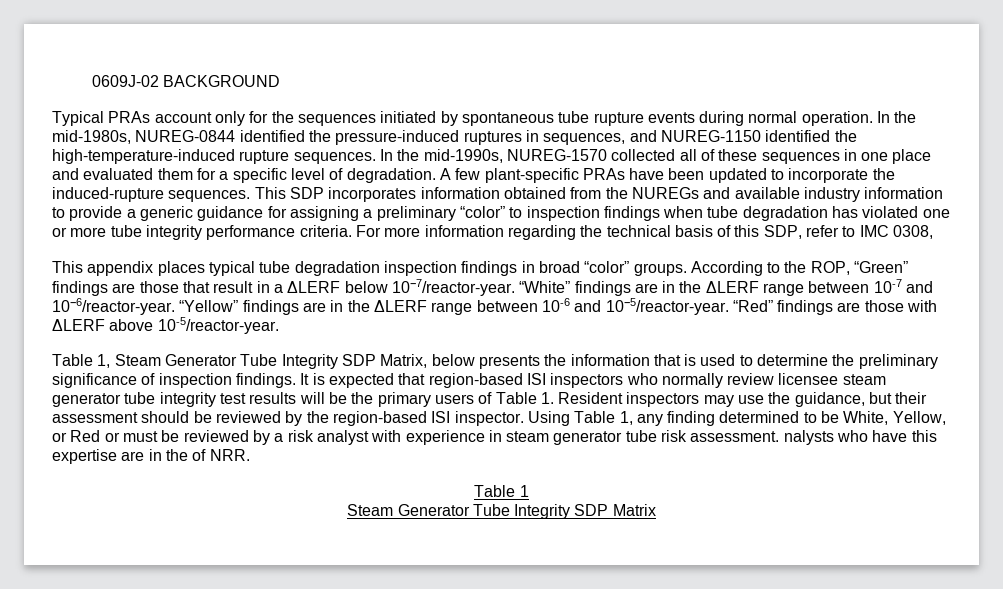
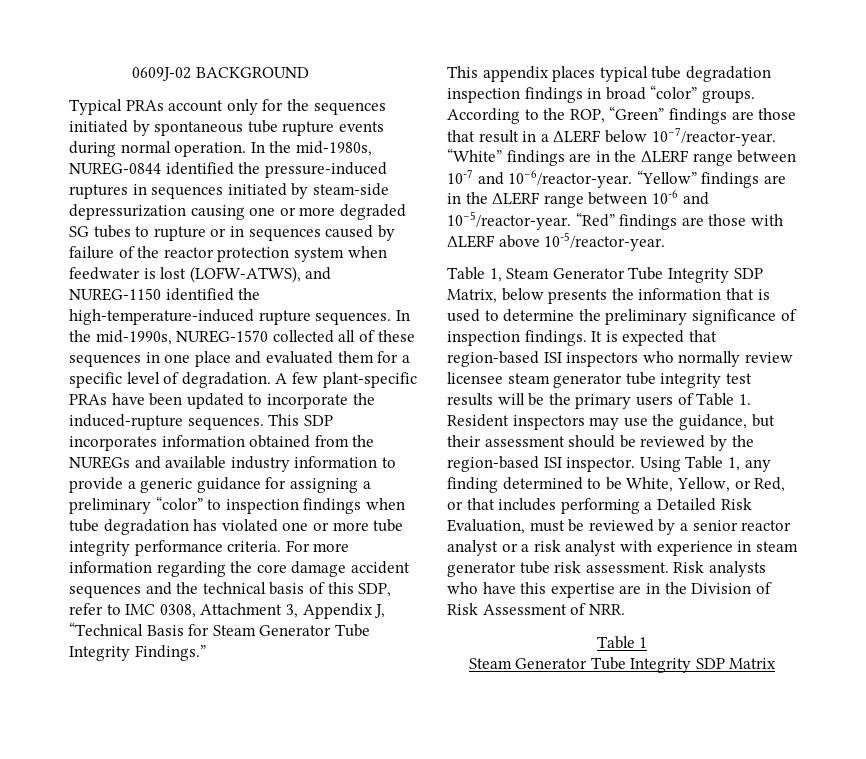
- In the mid-1980s, NUREG-0844 identified the pressure-induced ruptures in sequences, and NUREG-1150 identified the high-temperature-induced rupture sequences.
+ In the mid-1980s, NUREG-0844 identified the pressure-induced ruptures in sequences initiated by steam-side depressurization causing one or more degraded SG tubes to rupture or in sequences caused by failure of the reactor protection system when feedwater is lost (LOFW-ATWS), and NUREG-1150 identified the high-temperature-induced rupture sequences.
- For more information regarding the technical basis of this SDP, refer to IMC 0308,
+ For more information regarding the core damage accident sequences and the technical basis of this SDP, refer to IMC 0308, Attachment 3, Appendix J, “Technical Basis for Steam Generator Tube Integrity Findings.”
- Using Table 1, any finding determined to be White, Yellow, or Red or must be reviewed by a risk analyst with experience in steam generator tube risk assessment. nalysts who have this expertise are in the of NRR.
+ Using Table 1, any finding determined to be White, Yellow, or Red, or that includes performing a Detailed Risk Evaluation, must be reviewed by a senior reactor analyst or a risk analyst with experience in steam generator tube risk assessment. Risk analysts who have this expertise are in the Division of Risk Assessment of NRR.

